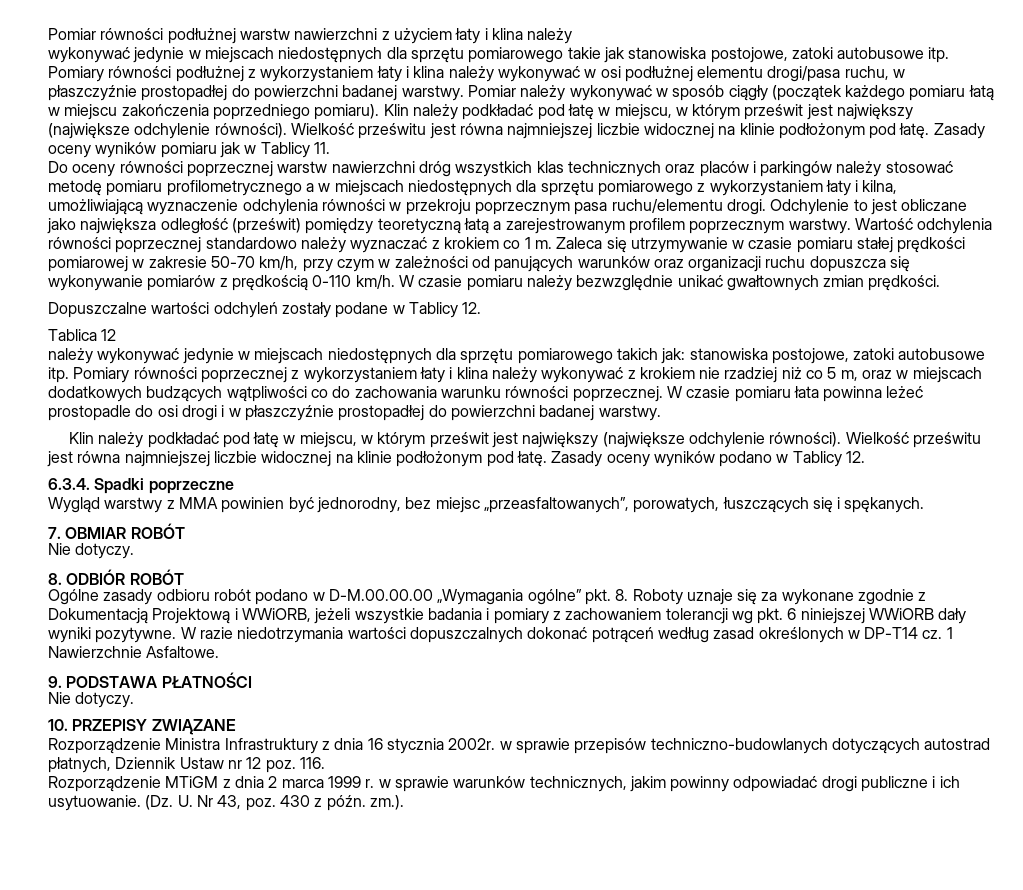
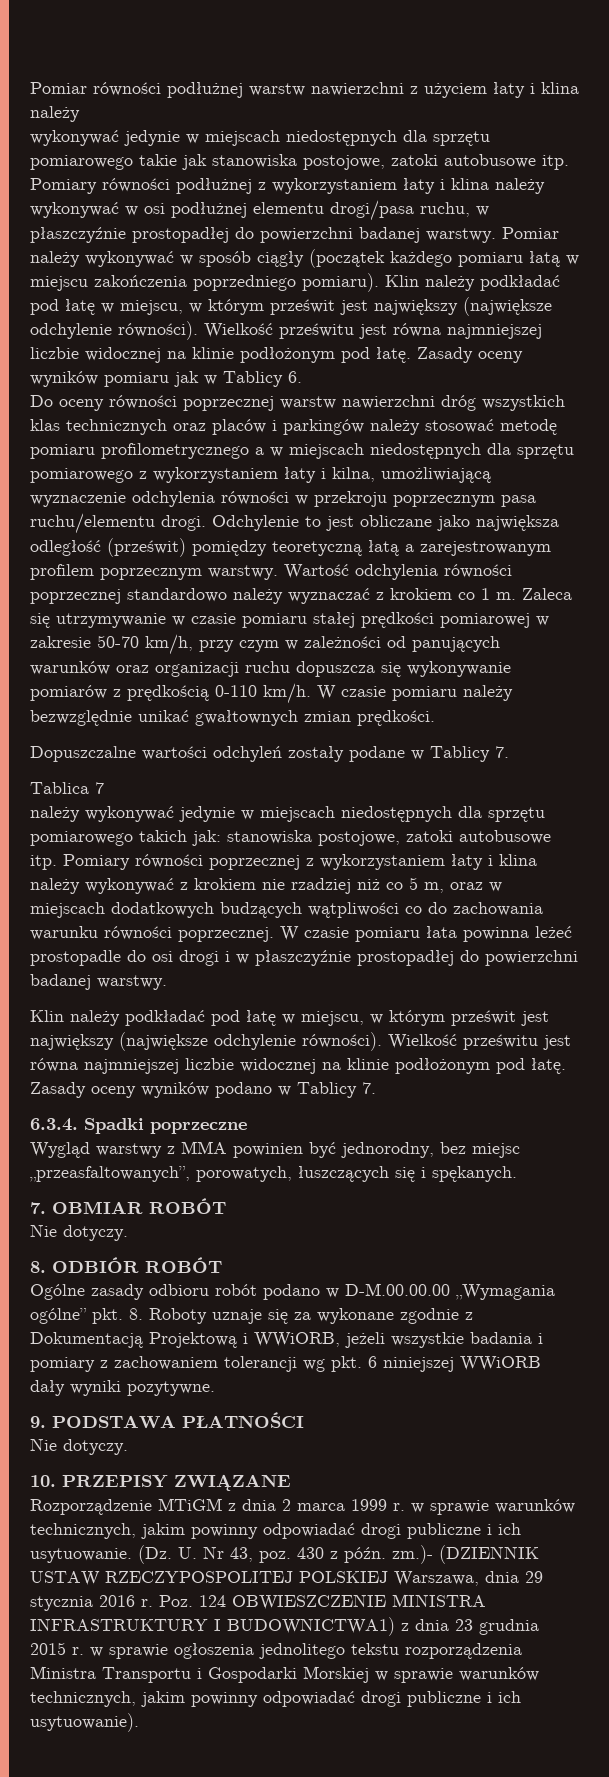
- Zasady oceny wyników pomiaru jak w Tablicy 11.
+ Zasady oceny wyników pomiaru jak w Tablicy 6.
- Dopuszczalne wartości odchyleń zostały podane w Tablicy 12.
+ Dopuszczalne wartości odchyleń zostały podane w Tablicy 7.
- Tablica 12
+ Tablica 7
- Zasady oceny wyników podano w Tablicy 12.
+ Zasady oceny wyników podano w Tablicy 7.
- W razie niedotrzymania wartości dopuszczalnych dokonać potrąceń według zasad określonych w DP-T14 cz. 1 Nawierzchnie Asfaltowe.
- Rozporządzenie Ministra Infrastruktury z dnia 16 stycznia 2002r. w sprawie przepisów techniczno-budowlanych dotyczących autostrad płatnych, Dziennik Ustaw nr 12 poz. 116.
- (Dz. U. Nr 43, poz. 430 z późn. zm.).
+ (Dz. U. Nr 43, poz. 430 z późn. zm.)- (DZIENNIK USTAW RZECZYPOSPOLITEJ POLSKIEJ Warszawa, dnia 29 stycznia 2016 r. Poz. 124 OBWIESZCZENIE MINISTRA INFRASTRUKTURY I BUDOWNICTWA1) z dnia 23 grudnia 2015 r. w sprawie ogłoszenia jednolitego tekstu rozporządzenia Ministra Transportu i Gospodarki Morskiej w sprawie warunków technicznych, jakim powinny odpowiadać drogi publiczne i ich usytuowanie).

